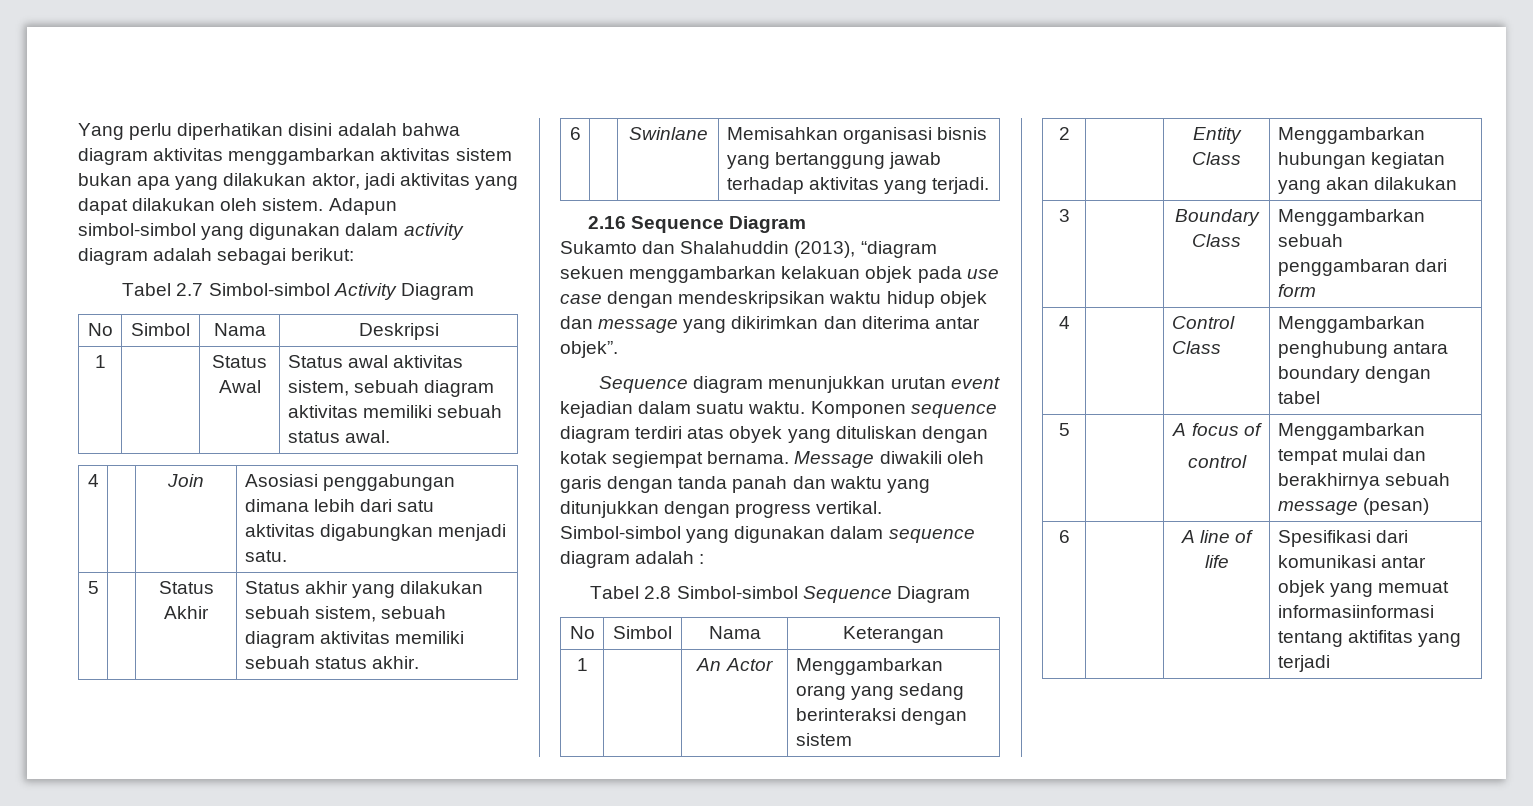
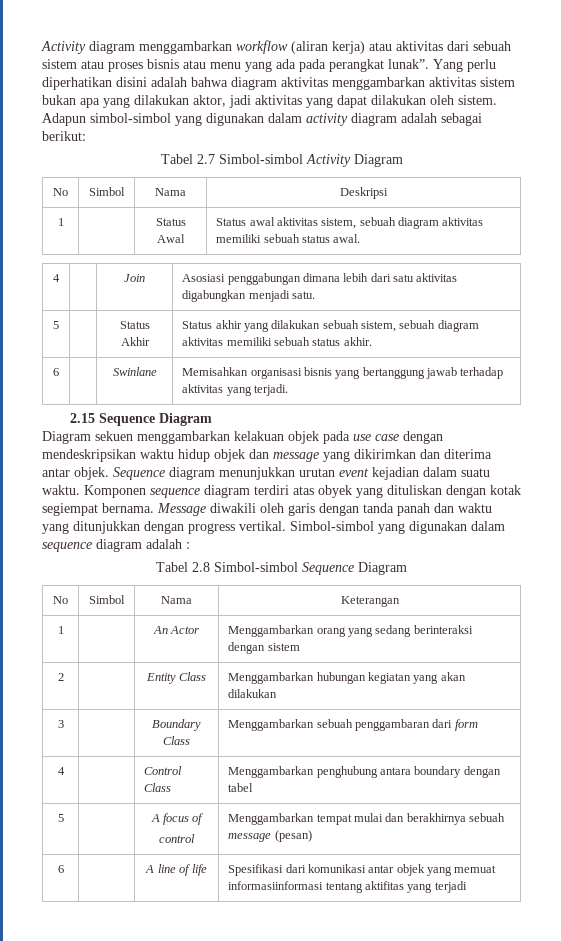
+ Activity diagram menggambarkan workflow (aliran kerja) atau aktivitas dari sebuah sistem atau proses bisnis atau menu yang ada pada perangkat lunak”.
- 2.16 Sequence Diagram
- Sukamto dan Shalahuddin (2013), “diagram sekuen menggambarkan kelakuan objek pada use case dengan mendeskripsikan waktu hidup objek dan message yang dikirimkan dan diterima antar objek”.
- Sequence diagram menunjukkan urutan event kejadian dalam suatu waktu.
+ 2.15 Sequence Diagram
+ Diagram sekuen menggambarkan kelakuan objek pada use case dengan mendeskripsikan waktu hidup objek dan message yang dikirimkan dan diterima antar objek. Sequence diagram menunjukkan urutan event kejadian dalam suatu waktu.

